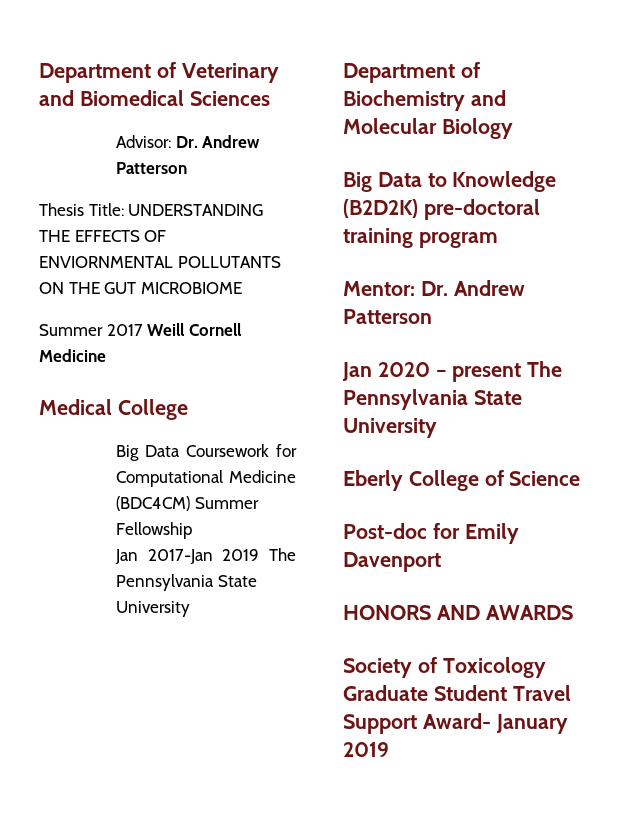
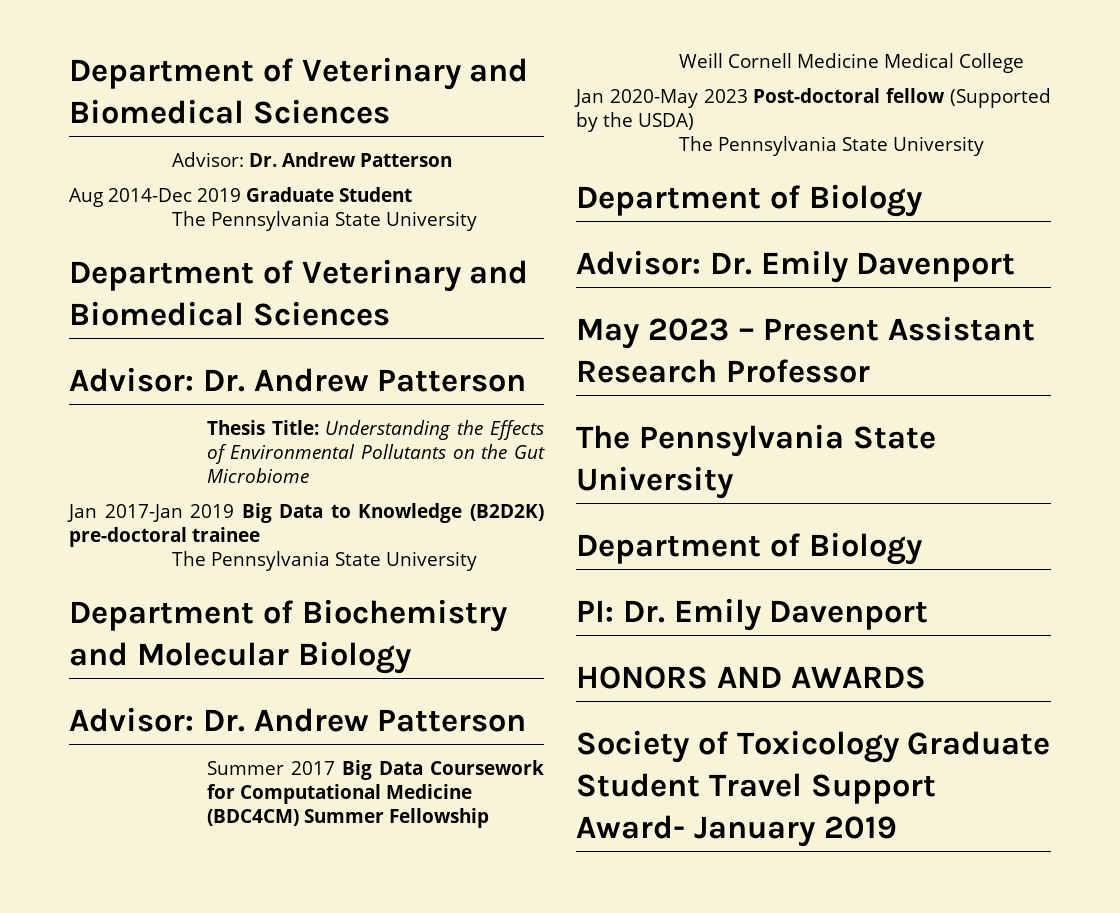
- Thesis Title: UNDERSTANDING THE EFFECTS OF ENVIORNMENTAL POLLUTANTS ON THE GUT MICROBIOME
- Summer 2017 Weill Cornell Medicine
- Medical College
- Big Data Coursework for Computational Medicine (BDC4CM) Summer Fellowship
- Jan 2017-Jan 2019 The Pennsylvania State University
+ Aug 2014-Dec 2019 Graduate Student
+ The Pennsylvania State University
+ Department of Veterinary and Biomedical Sciences
+ Advisor: Dr. Andrew Patterson
+ Thesis Title: Understanding the Effects of Environmental Pollutants on the Gut Microbiome
+ Jan 2017-Jan 2019 Big Data to Knowledge (B2D2K) pre-doctoral trainee
+ The Pennsylvania State University
  Department of Biochemistry and Molecular Biology
- Big Data to Knowledge (B2D2K) pre-doctoral training program
- Mentor: Dr. Andrew Patterson
- Jan 2020 – present The Pennsylvania State University
- Eberly College of Science
- Post-doc for Emily Davenport
+ Advisor: Dr. Andrew Patterson
+ Summer 2017 Big Data Coursework for Computational Medicine (BDC4CM) Summer Fellowship
+ Weill Cornell Medicine Medical College
+ Jan 2020-May 2023 Post-doctoral fellow (Supported by the USDA)
+ The Pennsylvania State University
+ Department of Biology
+ Advisor: Dr. Emily Davenport
+ May 2023 – Present Assistant Research Professor
+ The Pennsylvania State University
+ Department of Biology
+ PI: Dr. Emily Davenport

